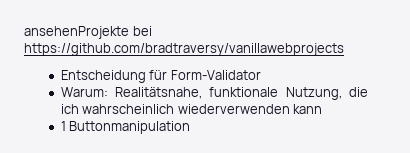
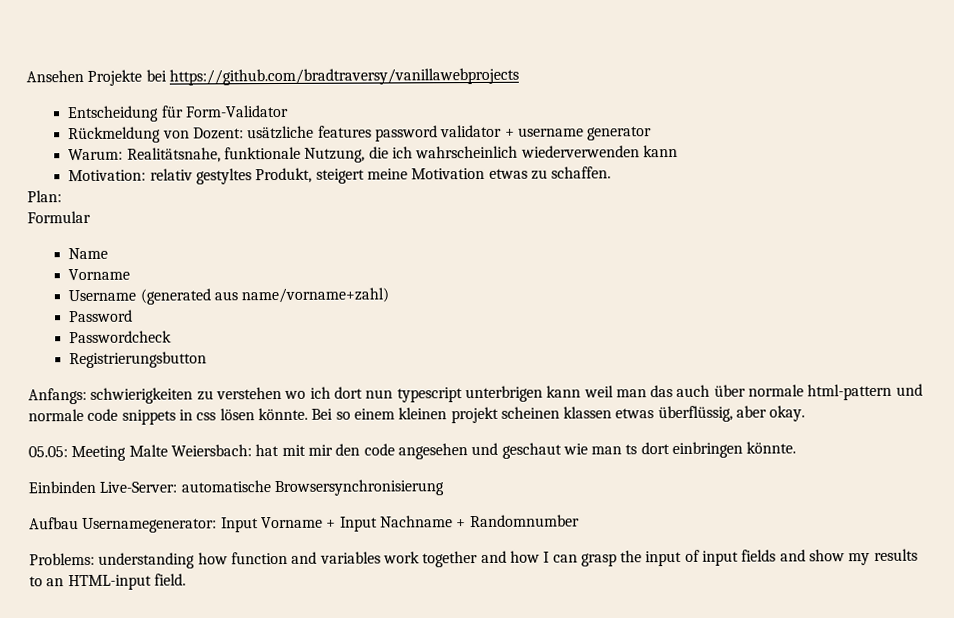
- ansehenProjekte bei https://github.com/bradtraversy/vanillawebprojects
+ Ansehen Projekte bei https://github.com/bradtraversy/vanillawebprojects
+ Rückmeldung von Dozent: usätzliche features password validator + username generator
- 1 Buttonmanipulation
+ Motivation: relativ gestyltes Produkt, steigert meine Motivation etwas zu schaffen.
+ Plan:
+ Formular
+ Name
+ Vorname
+ Username (generated aus name/vorname+zahl)
+ Password
+ Passwordcheck
+ Registrierungsbutton
+ Anfangs: schwierigkeiten zu verstehen wo ich dort nun typescript unterbrigen kann weil man das auch über normale html-pattern und normale code snippets in css lösen könnte. Bei so einem kleinen projekt scheinen klassen etwas überflüssig, aber okay.
+ 05.05: Meeting Malte Weiersbach: hat mit mir den code angesehen und geschaut wie man ts dort einbringen könnte.
+ Einbinden Live-Server: automatische Browsersynchronisierung
+ Aufbau Usernamegenerator: Input Vorname + Input Nachname + Randomnumber
+ Problems: understanding how function and variables work together and how I can grasp the input of input fields and show my results to an HTML-input field.

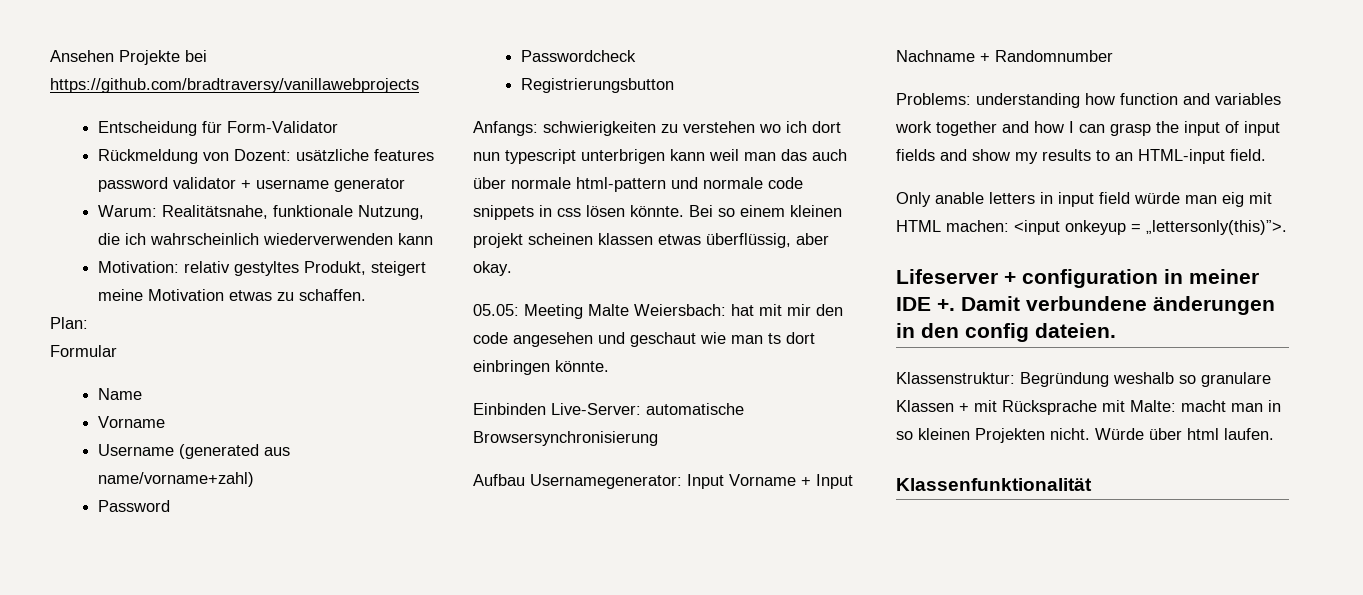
+ Only anable letters in input field würde man eig mit HTML machen: <input onkeyup = „lettersonly(this)”>.
+ Lifeserver + configuration in meiner IDE +. Damit verbundene änderungen in den config dateien.
+ Klassenstruktur: Begründung weshalb so granulare Klassen + mit Rücksprache mit Malte: macht man in so kleinen Projekten nicht. Würde über html laufen.
+ Klassenfunktionalität

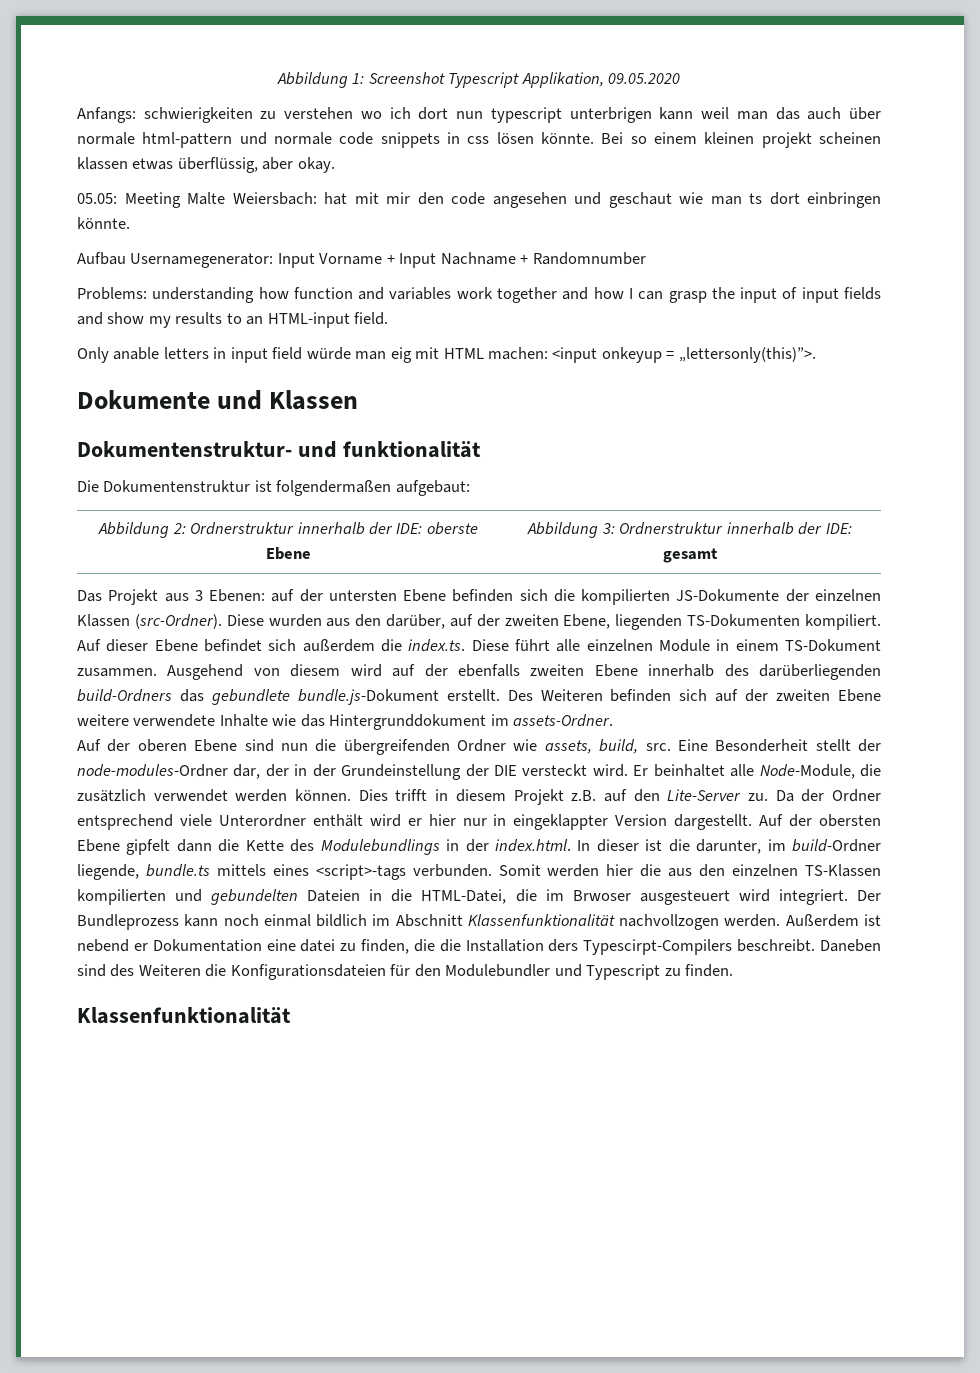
- Ansehen Projekte bei https://github.com/bradtraversy/vanillawebprojects
- Entscheidung für Form-Validator
- Rückmeldung von Dozent: usätzliche features password validator + username generator
- Warum: Realitätsnahe, funktionale Nutzung, die ich wahrscheinlich wiederverwenden kann
- Motivation: relativ gestyltes Produkt, steigert meine Motivation etwas zu schaffen.
- Plan:
- Formular
- Name
- Vorname
- Username (generated aus name/vorname+zahl)
- Password
- Passwordcheck
- Registrierungsbutton
+ Abbildung 1: Screenshot Typescript Applikation, 09.05.2020
- Einbinden Live-Server: automatische Browsersynchronisierung
- Lifeserver + configuration in meiner IDE +. Damit verbundene änderungen in den config dateien.
- Klassenstruktur: Begründung weshalb so granulare Klassen + mit Rücksprache mit Malte: macht man in so kleinen Projekten nicht. Würde über html laufen.
+ Dokumente und Klassen
+ Dokumentenstruktur- und funktionalität
+ Die Dokumentenstruktur ist folgendermaßen aufgebaut:
+ Abbildung 2: Ordnerstruktur innerhalb der IDE: oberste Ebene | Abbildung 3: Ordnerstruktur innerhalb der IDE: gesamt
+ Das Projekt aus 3 Ebenen: auf der untersten Ebene befinden sich die kompilierten JS-Dokumente der einzelnen Klassen (src-Ordner). Diese wurden aus den darüber, auf der zweiten Ebene, liegenden TS-Dokumenten kompiliert. Auf dieser Ebene befindet sich außerdem die index.ts. Diese führt alle einzelnen Module in einem TS-Dokument zusammen. Ausgehend von diesem wird auf der ebenfalls zweiten Ebene innerhalb des darüberliegenden build-Ordners das gebundlete bundle.js-Dokument erstellt. Des Weiteren befinden sich auf der zweiten Ebene weitere verwendete Inhalte wie das Hintergrunddokument im assets-Ordner.
+ Auf der oberen Ebene sind nun die übergreifenden Ordner wie assets, build, src. Eine Besonderheit stellt der node-modules-Ordner dar, der in der Grundeinstellung der DIE versteckt wird. Er beinhaltet alle Node-Module, die zusätzlich verwendet werden können. Dies trifft in diesem Projekt z.B. auf den Lite-Server zu. Da der Ordner entsprechend viele Unterordner enthält wird er hier nur in eingeklappter Version dargestellt. Auf der obersten Ebene gipfelt dann die Kette des Modulebundlings in der index.html. In dieser ist die darunter, im build-Ordner liegende, bundle.ts mittels eines <script>-tags verbunden. Somit werden hier die aus den einzelnen TS-Klassen kompilierten und gebundelten Dateien in die HTML-Datei, die im Brwoser ausgesteuert wird integriert. Der Bundleprozess kann noch einmal bildlich im Abschnitt Klassenfunktionalität nachvollzogen werden. Außerdem ist nebend er Dokumentation eine datei zu finden, die die Installation ders Typescirpt-Compilers beschreibt. Daneben sind des Weiteren die Konfigurationsdateien für den Modulebundler und Typescript zu finden.

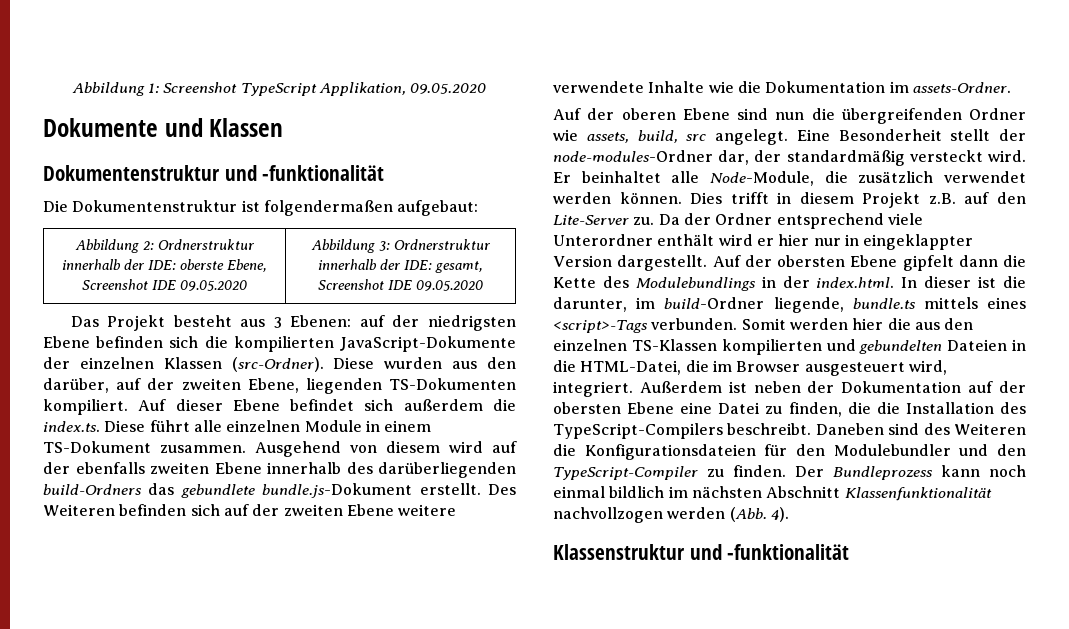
- Abbildung 1: Screenshot Typescript Applikation, 09.05.2020
+ Abbildung 1: Screenshot TypeScript Applikation, 09.05.2020
- Anfangs: schwierigkeiten zu verstehen wo ich dort nun typescript unterbrigen kann weil man das auch über normale html-pattern und normale code snippets in css lösen könnte. Bei so einem kleinen projekt scheinen klassen etwas überflüssig, aber okay.
- 05.05: Meeting Malte Weiersbach: hat mit mir den code angesehen und geschaut wie man ts dort einbringen könnte.
- Aufbau Usernamegenerator: Input Vorname + Input Nachname + Randomnumber
- Problems: understanding how function and variables work together and how I can grasp the input of input fields and show my results to an HTML-input field.
- Only anable letters in input field würde man eig mit HTML machen: <input onkeyup = „lettersonly(this)”>.
- Dokumentenstruktur- und funktionalität
+ Dokumentenstruktur und -funktionalität
- Abbildung 2: Ordnerstruktur innerhalb der IDE: oberste Ebene | Abbildung 3: Ordnerstruktur innerhalb der IDE: gesamt
+ Abbildung 2: Ordnerstruktur innerhalb der IDE: oberste Ebene, Screenshot IDE 09.05.2020 | Abbildung 3: Ordnerstruktur innerhalb der IDE: gesamt, Screenshot IDE 09.05.2020
- Das Projekt aus 3 Ebenen: auf der untersten Ebene befinden sich die kompilierten JS-Dokumente der einzelnen Klassen (src-Ordner).
+ Das Projekt besteht aus 3 Ebenen: auf der niedrigsten Ebene befinden sich die kompilierten JavaScript-Dokumente der einzelnen Klassen (src-Ordner).
- Des Weiteren befinden sich auf der zweiten Ebene weitere verwendete Inhalte wie das Hintergrunddokument im assets-Ordner.
+ Des Weiteren befinden sich auf der zweiten Ebene weitere verwendete Inhalte wie die Dokumentation im assets-Ordner.
- Auf der oberen Ebene sind nun die übergreifenden Ordner wie assets, build, src.
+ Auf der oberen Ebene sind nun die übergreifenden Ordner wie assets, build, src angelegt.
- Eine Besonderheit stellt der node-modules-Ordner dar, der in der Grundeinstellung der DIE versteckt wird.
+ Eine Besonderheit stellt der node-modules-Ordner dar, der standardmäßig versteckt wird.
- Auf der obersten Ebene gipfelt dann die Kette des Modulebundlings in der index.html. In dieser ist die darunter, im build-Ordner liegende, bundle.ts mittels eines <script>-tags verbunden.
+ Auf der obersten Ebene gipfelt dann die Kette des Modulebundlings in der index.html. In dieser ist die darunter, im build-Ordner liegende, bundle.ts mittels eines <script>-Tags verbunden.
- Somit werden hier die aus den einzelnen TS-Klassen kompilierten und gebundelten Dateien in die HTML-Datei, die im Brwoser ausgesteuert wird integriert. Der Bundleprozess kann noch einmal bildlich im Abschnitt Klassenfunktionalität nachvollzogen werden. Außerdem ist nebend er Dokumentation eine datei zu finden, die die Installation ders Typescirpt-Compilers beschreibt.
+ Somit werden hier die aus den einzelnen TS-Klassen kompilierten und gebundelten Dateien in die HTML-Datei, die im Browser ausgesteuert wird, integriert. Außerdem ist neben der Dokumentation auf der obersten Ebene eine Datei zu finden, die die Installation des TypeScript-Compilers beschreibt.
- Daneben sind des Weiteren die Konfigurationsdateien für den Modulebundler und Typescript zu finden.
- Klassenfunktionalität
+ Daneben sind des Weiteren die Konfigurationsdateien für den Modulebundler und den TypeScript-Compiler zu finden. Der Bundleprozess kann noch einmal bildlich im nächsten Abschnitt Klassenfunktionalität nachvollzogen werden (Abb. 4).
+ Klassenstruktur und -funktionalität

